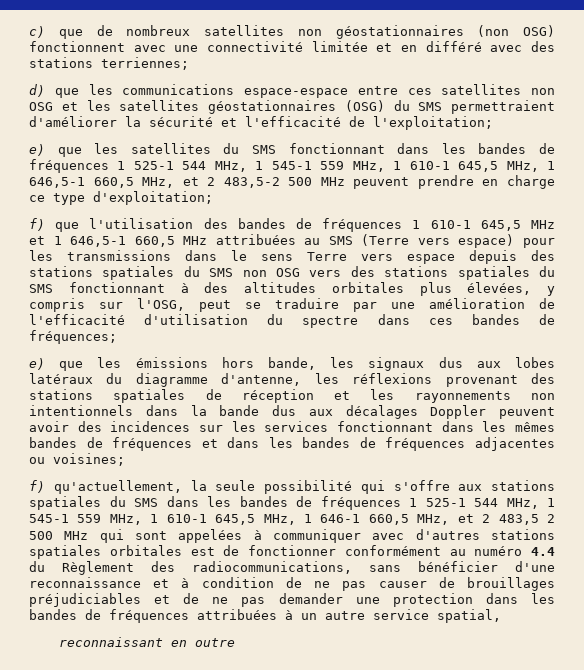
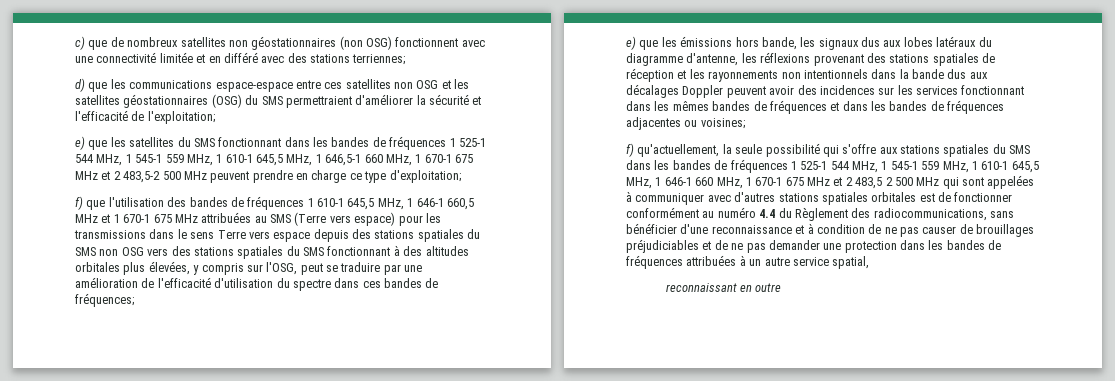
- e) que les satellites du SMS fonctionnant dans les bandes de fréquences 1 525-1 544 MHz, 1 545-1 559 MHz, 1 610-1 645,5 MHz, 1 646,5-1 660,5 MHz, et 2 483,5-2 500 MHz peuvent prendre en charge ce type d'exploitation;
+ e) que les satellites du SMS fonctionnant dans les bandes de fréquences 1 525-1 544 MHz, 1 545-1 559 MHz, 1 610-1 645,5 MHz, 1 646,5-1 660 MHz, 1 670-1 675 MHz et 2 483,5-2 500 MHz peuvent prendre en charge ce type d'exploitation;
- f) que l'utilisation des bandes de fréquences 1 610-1 645,5 MHz et 1 646,5-1 660,5 MHz attribuées au SMS (Terre vers espace) pour les transmissions dans le sens Terre vers espace depuis des stations spatiales du SMS non OSG vers des stations spatiales du SMS fonctionnant à des altitudes orbitales plus élevées, y compris sur l'OSG, peut se traduire par une amélioration de l'efficacité d'utilisation du spectre dans ces bandes de fréquences;
+ f) que l'utilisation des bandes de fréquences 1 610-1 645,5 MHz, 1 646-1 660,5 MHz et 1 670-1 675 MHz attribuées au SMS (Terre vers espace) pour les transmissions dans le sens Terre vers espace depuis des stations spatiales du SMS non OSG vers des stations spatiales du SMS fonctionnant à des altitudes orbitales plus élevées, y compris sur l'OSG, peut se traduire par une amélioration de l'efficacité d'utilisation du spectre dans ces bandes de fréquences;
- f) qu'actuellement, la seule possibilité qui s'offre aux stations spatiales du SMS dans les bandes de fréquences 1 525-1 544 MHz, 1 545-1 559 MHz, 1 610-1 645,5 MHz, 1 646-1 660,5 MHz, et 2 483,5 2 500 MHz qui sont appelées à communiquer avec d'autres stations spatiales orbitales est de fonctionner conformément au numéro 4.4 du Règlement des radiocommunications, sans bénéficier d'une reconnaissance et à condition de ne pas causer de brouillages préjudiciables et de ne pas demander une protection dans les bandes de fréquences attribuées à un autre service spatial,
+ f) qu'actuellement, la seule possibilité qui s'offre aux stations spatiales du SMS dans les bandes de fréquences 1 525-1 544 MHz, 1 545-1 559 MHz, 1 610-1 645,5 MHz, 1 646-1 660 MHz, 1 670-1 675 MHz et 2 483,5 2 500 MHz qui sont appelées à communiquer avec d'autres stations spatiales orbitales est de fonctionner conformément au numéro 4.4 du Règlement des radiocommunications, sans bénéficier d'une reconnaissance et à condition de ne pas causer de brouillages préjudiciables et de ne pas demander une protection dans les bandes de fréquences attribuées à un autre service spatial,

